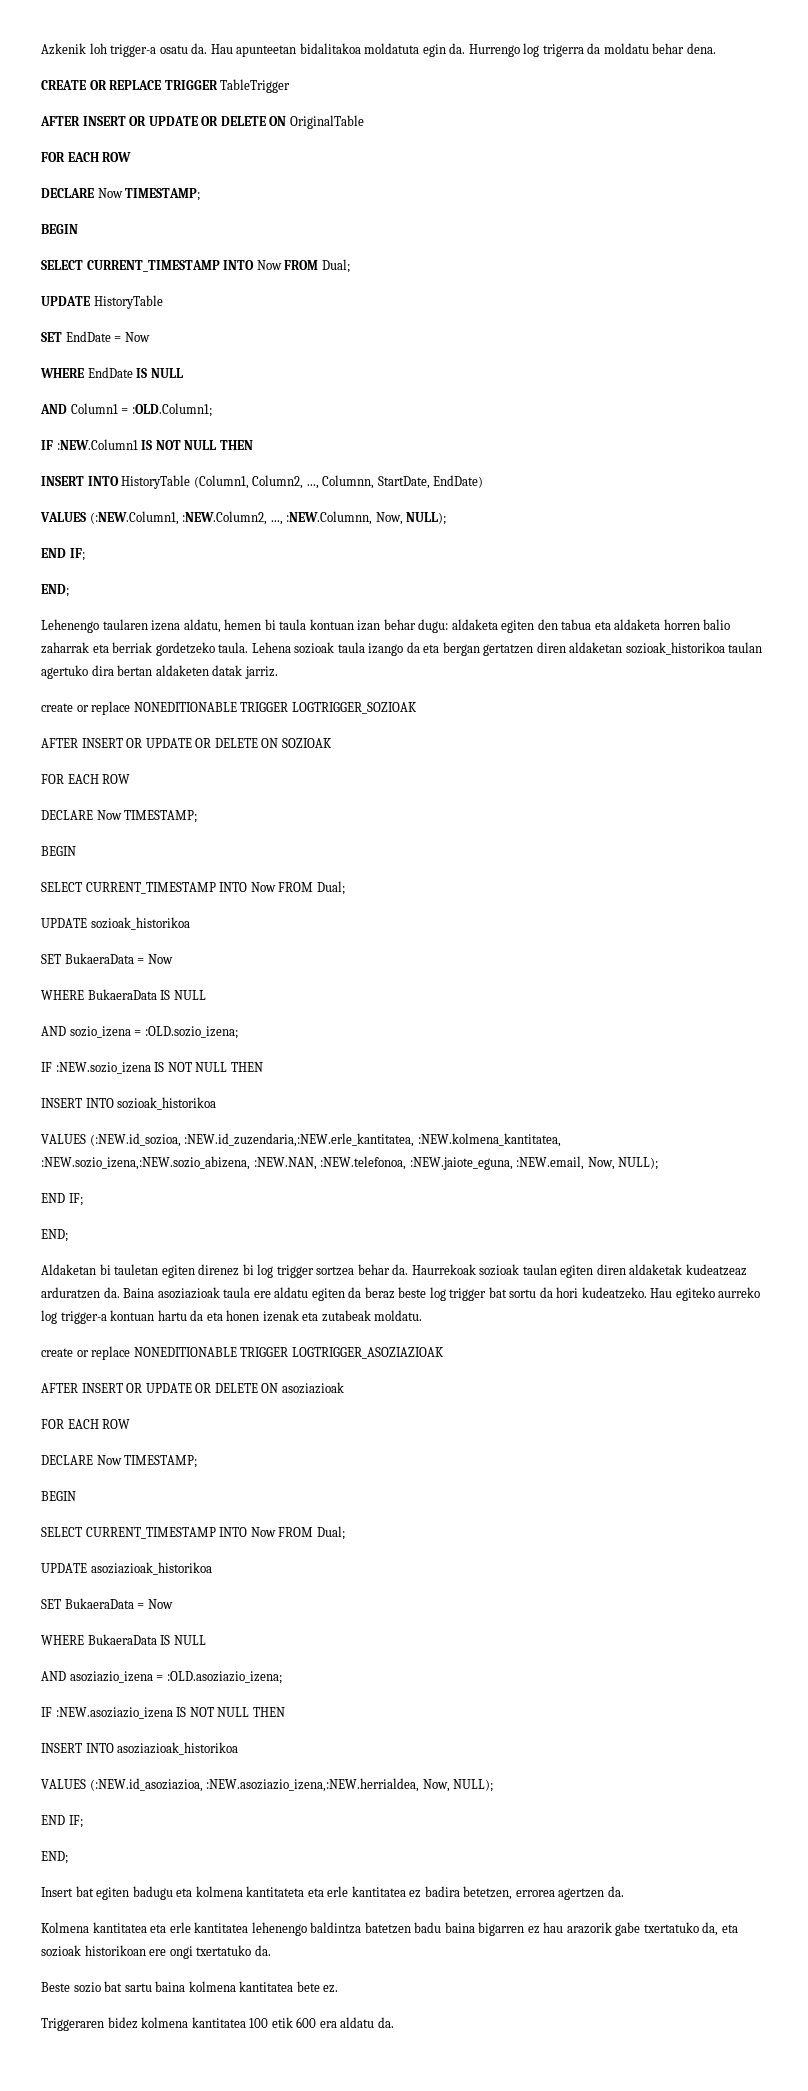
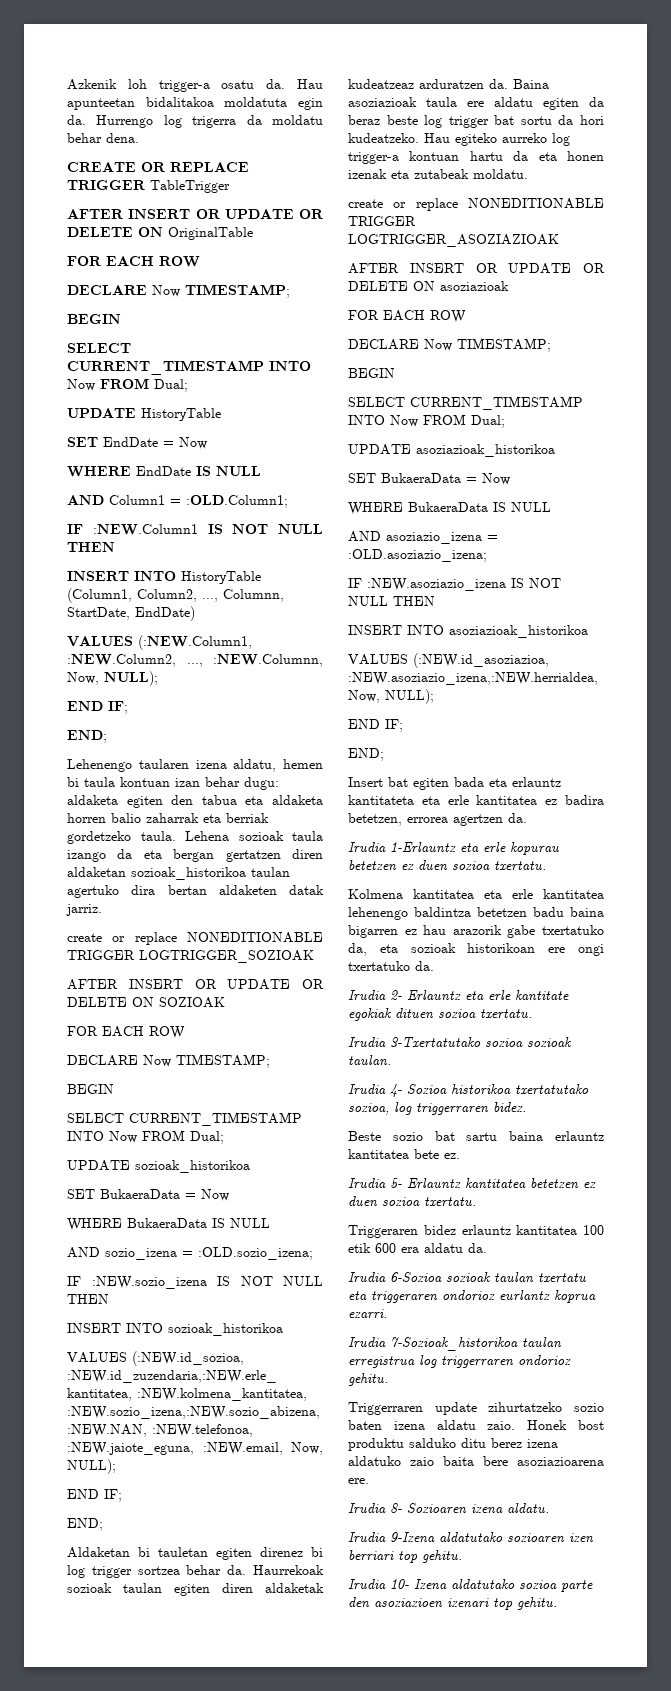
- Insert bat egiten badugu eta kolmena kantitateta eta erle kantitatea ez badira betetzen, errorea agertzen da.
+ Insert bat egiten bada eta erlauntz kantitateta eta erle kantitatea ez badira betetzen, errorea agertzen da.
+ Irudia 1-Erlauntz eta erle kopurau betetzen ez duen sozioa txertatu.
- Kolmena kantitatea eta erle kantitatea lehenengo baldintza batetzen badu baina bigarren ez hau arazorik gabe txertatuko da, eta sozioak historikoan ere ongi txertatuko da.
+ Kolmena kantitatea eta erle kantitatea lehenengo baldintza betetzen badu baina bigarren ez hau arazorik gabe txertatuko da, eta sozioak historikoan ere ongi txertatuko da.
+ Irudia 2- Erlauntz eta erle kantitate egokiak dituen sozioa txertatu.
+ Irudia 3-Txertatutako sozioa sozioak taulan.
+ Irudia 4- Sozioa historikoa txertatutako sozioa, log triggerraren bidez.
- Beste sozio bat sartu baina kolmena kantitatea bete ez.
+ Beste sozio bat sartu baina erlauntz kantitatea bete ez.
+ Irudia 5- Erlauntz kantitatea betetzen ez duen sozioa txertatu.
- Triggeraren bidez kolmena kantitatea 100 etik 600 era aldatu da.
+ Triggeraren bidez erlauntz kantitatea 100 etik 600 era aldatu da.
+ Irudia 6-Sozioa sozioak taulan txertatu eta triggeraren ondorioz eurlantz koprua ezarri.
+ Irudia 7-Sozioak_historikoa taulan erregistrua log triggerraren ondorioz gehitu.
+ Triggerraren update zihurtatzeko sozio baten izena aldatu zaio. Honek bost produktu salduko ditu berez izena aldatuko zaio baita bere asoziazioarena ere.
+ Irudia 8- Sozioaren izena aldatu.
+ Irudia 9-Izena aldatutako sozioaren izen berriari top gehitu.
+ Irudia 10- Izena aldatutako sozioa parte den asoziazioen izenari top gehitu.

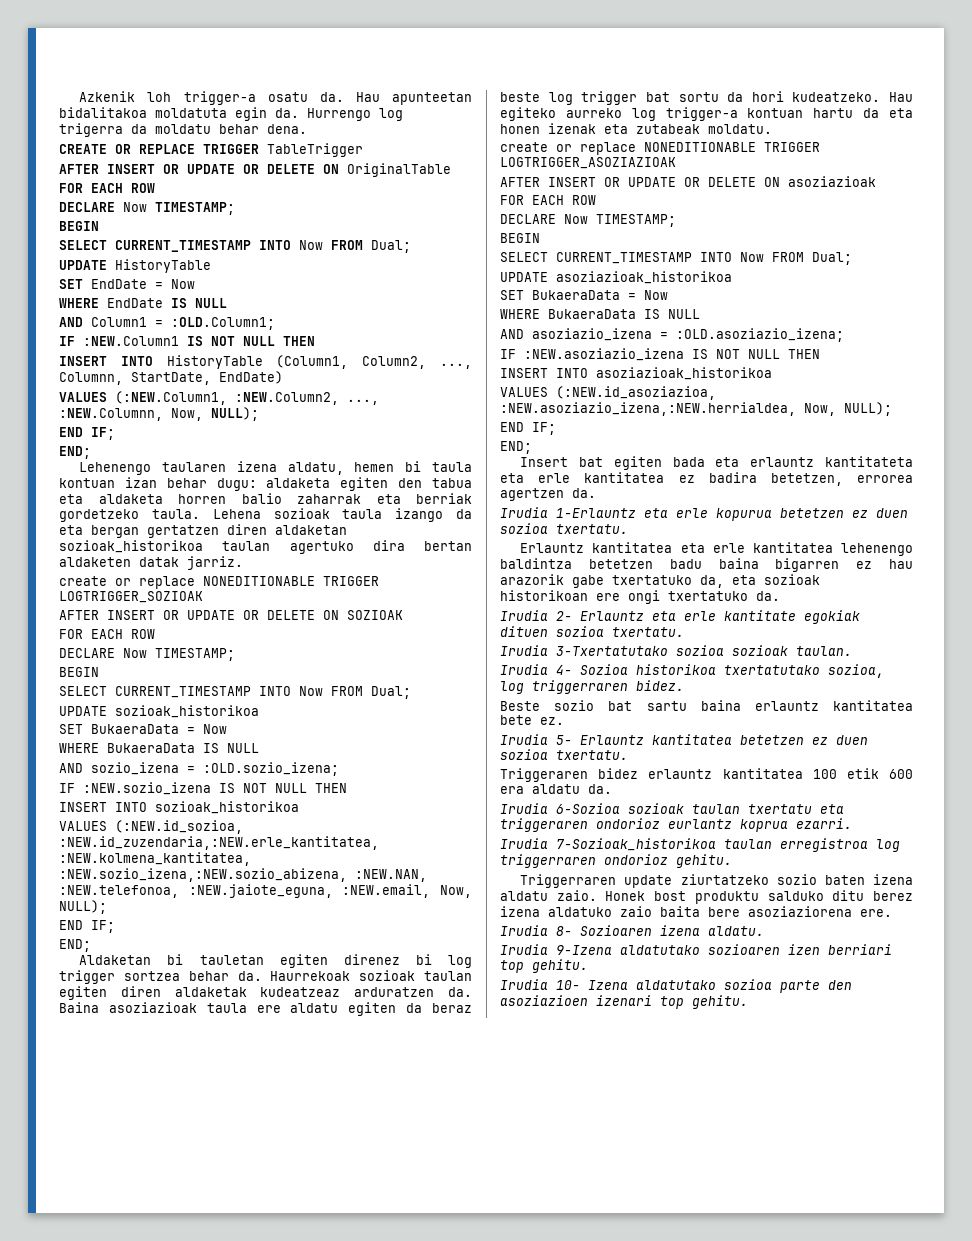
- Irudia 1-Erlauntz eta erle kopurau betetzen ez duen sozioa txertatu.
- Kolmena kantitatea eta erle kantitatea lehenengo baldintza betetzen badu baina bigarren ez hau arazorik gabe txertatuko da, eta sozioak historikoan ere ongi txertatuko da.
+ Irudia 1-Erlauntz eta erle kopurua betetzen ez duen sozioa txertatu.
+ Erlauntz kantitatea eta erle kantitatea lehenengo baldintza betetzen badu baina bigarren ez hau arazorik gabe txertatuko da, eta sozioak historikoan ere ongi txertatuko da.
- Irudia 7-Sozioak_historikoa taulan erregistrua log triggerraren ondorioz gehitu.
+ Irudia 7-Sozioak_historikoa taulan erregistroa log triggerraren ondorioz gehitu.
- Triggerraren update zihurtatzeko sozio baten izena aldatu zaio.
+ Triggerraren update ziurtatzeko sozio baten izena aldatu zaio.
- Honek bost produktu salduko ditu berez izena aldatuko zaio baita bere asoziazioarena ere.
+ Honek bost produktu salduko ditu berez izena aldatuko zaio baita bere asoziaziorena ere.

